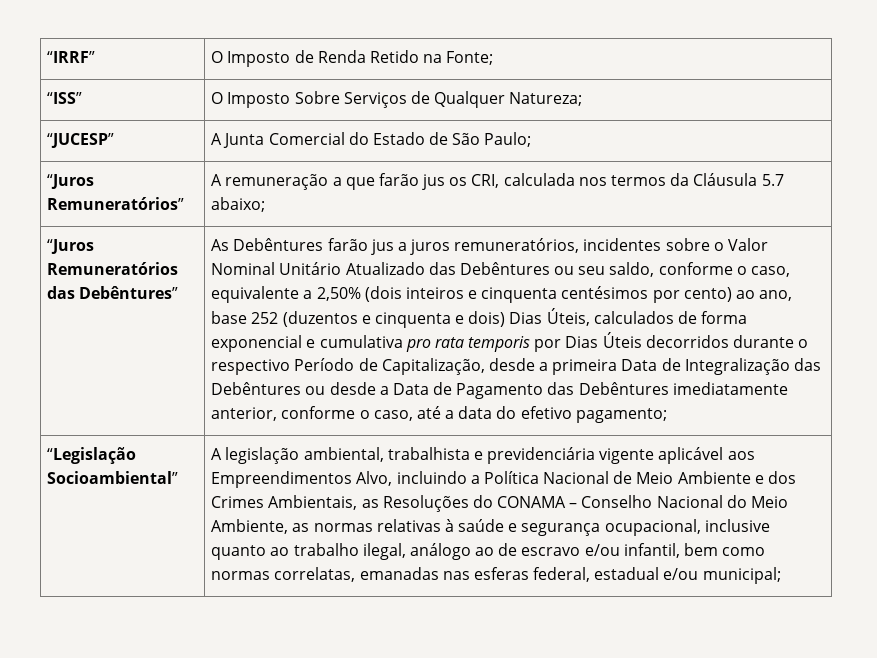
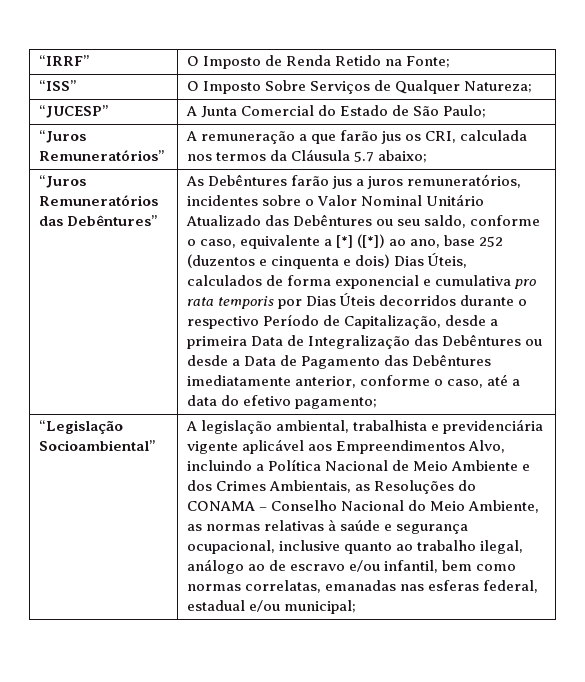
- As Debêntures farão jus a juros remuneratórios, incidentes sobre o Valor Nominal Unitário Atualizado das Debêntures ou seu saldo, conforme o caso, equivalente a 2,50% (dois inteiros e cinquenta centésimos por cento) ao ano, base 252 (duzentos e cinquenta e dois) Dias Úteis, calculados de forma exponencial e cumulativa pro rata temporis por Dias Úteis decorridos durante o respectivo Período de Capitalização, desde a primeira Data de Integralização das Debêntures ou desde a Data de Pagamento das Debêntures imediatamente anterior, conforme o caso, até a data do efetivo pagamento;
+ As Debêntures farão jus a juros remuneratórios, incidentes sobre o Valor Nominal Unitário Atualizado das Debêntures ou seu saldo, conforme o caso, equivalente a [*] ([*]) ao ano, base 252 (duzentos e cinquenta e dois) Dias Úteis, calculados de forma exponencial e cumulativa pro rata temporis por Dias Úteis decorridos durante o respectivo Período de Capitalização, desde a primeira Data de Integralização das Debêntures ou desde a Data de Pagamento das Debêntures imediatamente anterior, conforme o caso, até a data do efetivo pagamento;

